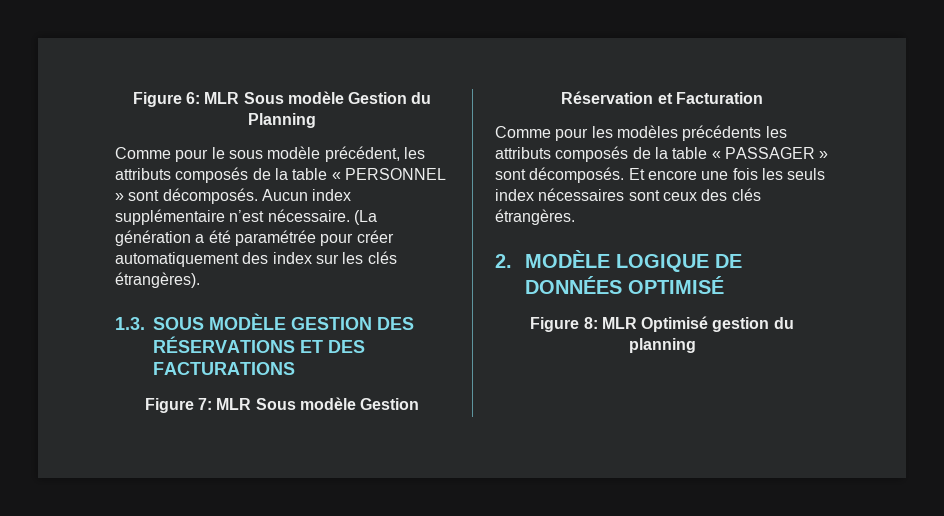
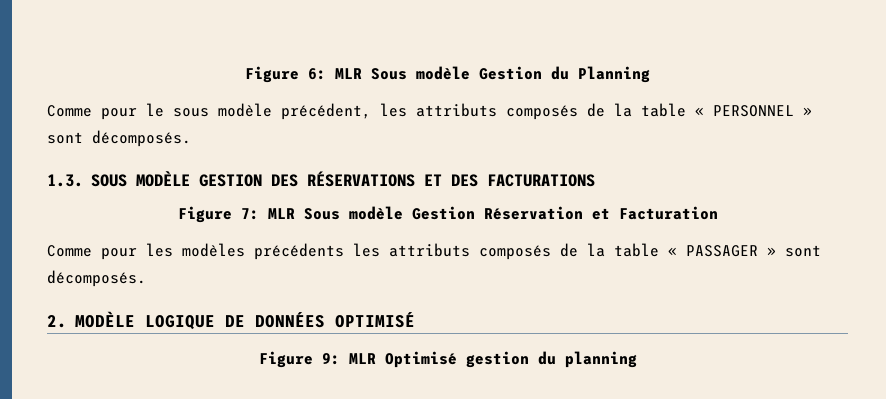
- Aucun index supplémentaire n’est nécessaire. (La génération a été paramétrée pour créer automatiquement des index sur les clés étrangères).
- Et encore une fois les seuls index nécessaires sont ceux des clés étrangères.
- Figure 8: MLR Optimisé gestion du planning
+ Figure 9: MLR Optimisé gestion du planning

